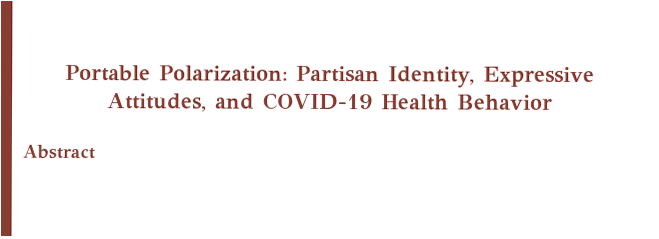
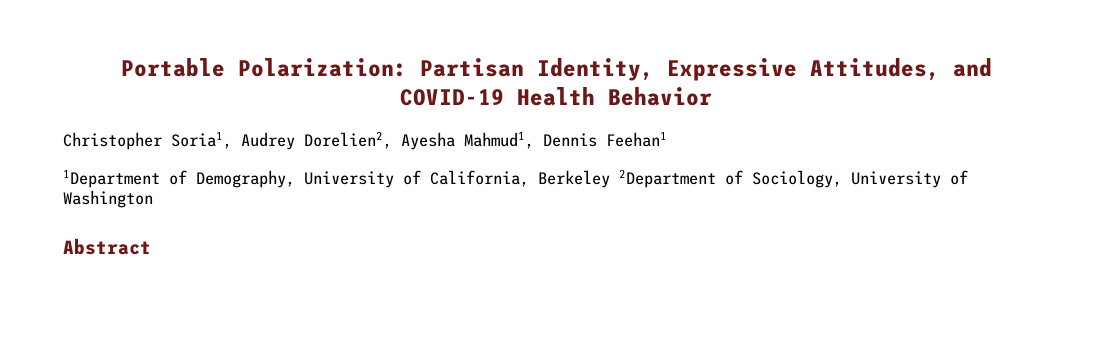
+ Christopher Soria1, Audrey Dorelien2, Ayesha Mahmud1, Dennis Feehan1
+ 1Department of Demography, University of California, Berkeley 2Department of Sociology, University of Washington

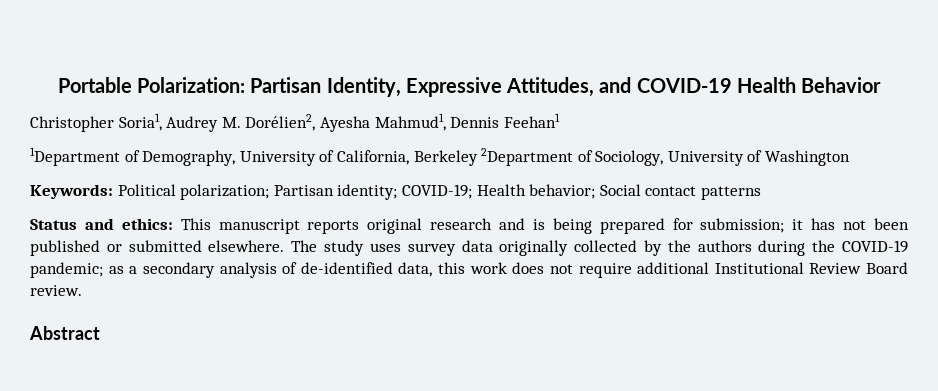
- Christopher Soria1, Audrey Dorelien2, Ayesha Mahmud1, Dennis Feehan1
+ Christopher Soria1, Audrey M. Dorélien2, Ayesha Mahmud1, Dennis Feehan1
+ Keywords: Political polarization; Partisan identity; COVID-19; Health behavior; Social contact patterns
+ Status and ethics: This manuscript reports original research and is being prepared for submission; it has not been published or submitted elsewhere. The study uses survey data originally collected by the authors during the COVID-19 pandemic; as a secondary analysis of de-identified data, this work does not require additional Institutional Review Board review.

